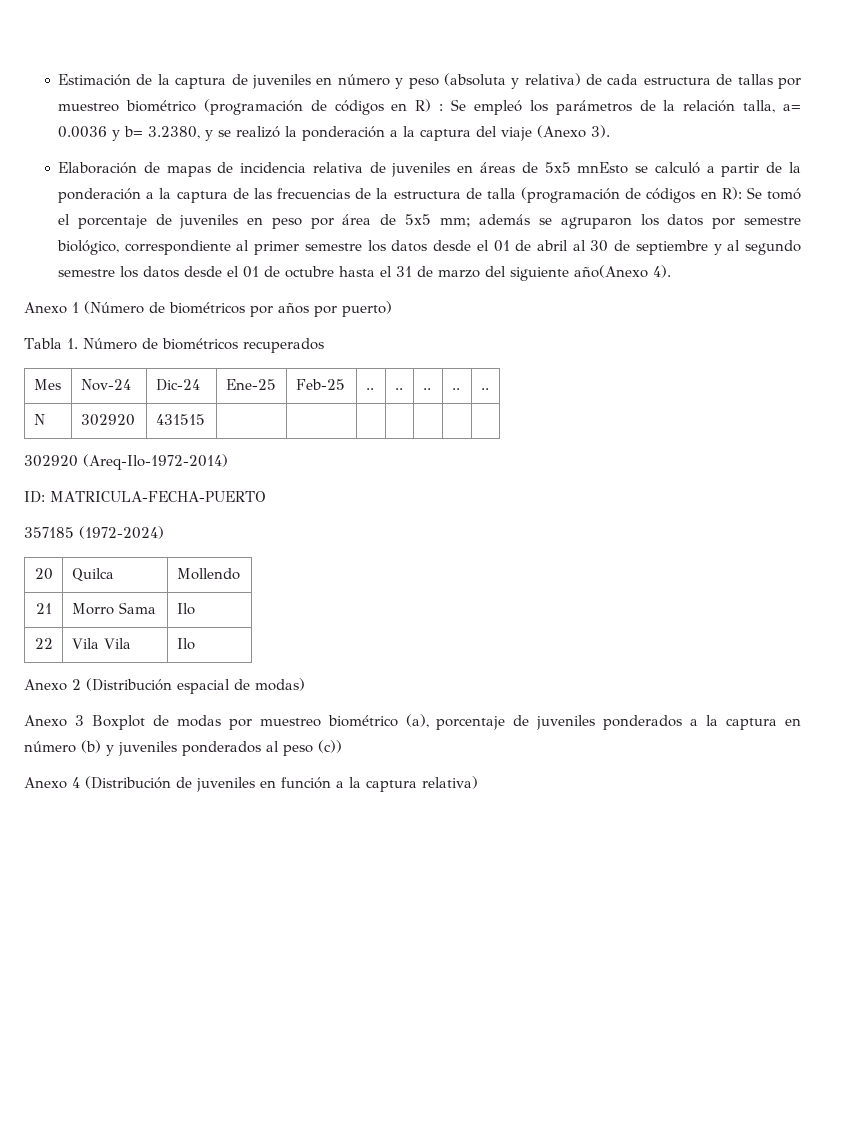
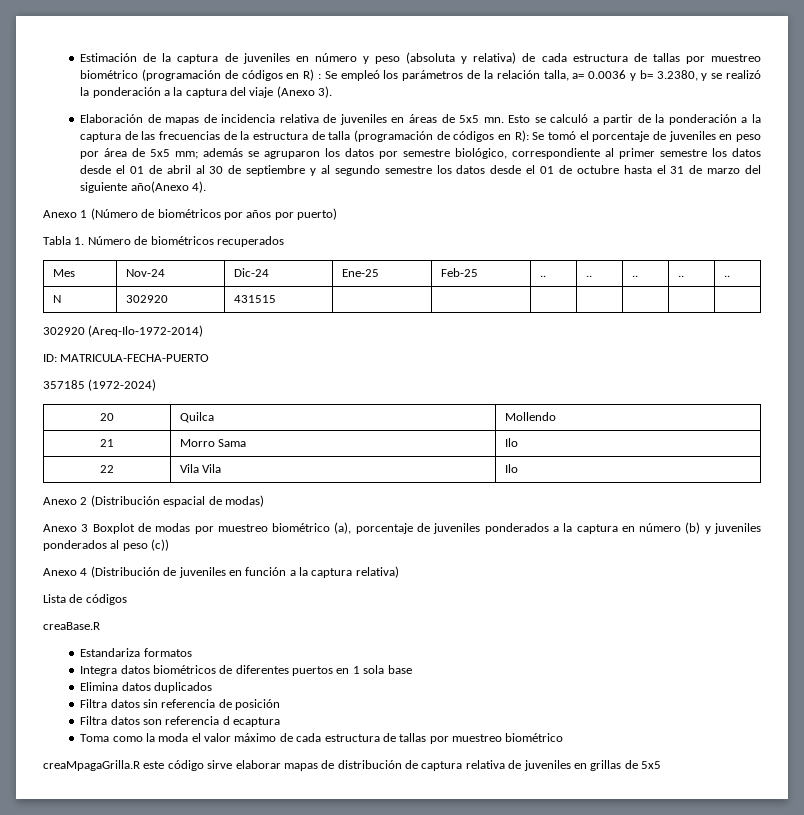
- Elaboración de mapas de incidencia relativa de juveniles en áreas de 5x5 mnEsto se calculó a partir de la ponderación a la captura de las frecuencias de la estructura de talla (programación de códigos en R):
+ Elaboración de mapas de incidencia relativa de juveniles en áreas de 5x5 mn. Esto se calculó a partir de la ponderación a la captura de las frecuencias de la estructura de talla (programación de códigos en R):
+ Lista de códigos
+ creaBase.R
+ Estandariza formatos
+ Integra datos biométricos de diferentes puertos en 1 sola base
+ Elimina datos duplicados
+ Filtra datos sin referencia de posición
+ Filtra datos son referencia d ecaptura
+ Toma como la moda el valor máximo de cada estructura de tallas por muestreo biométrico
+ creaMpagaGrilla.R este código sirve elaborar mapas de distribución de captura relativa de juveniles en grillas de 5x5

